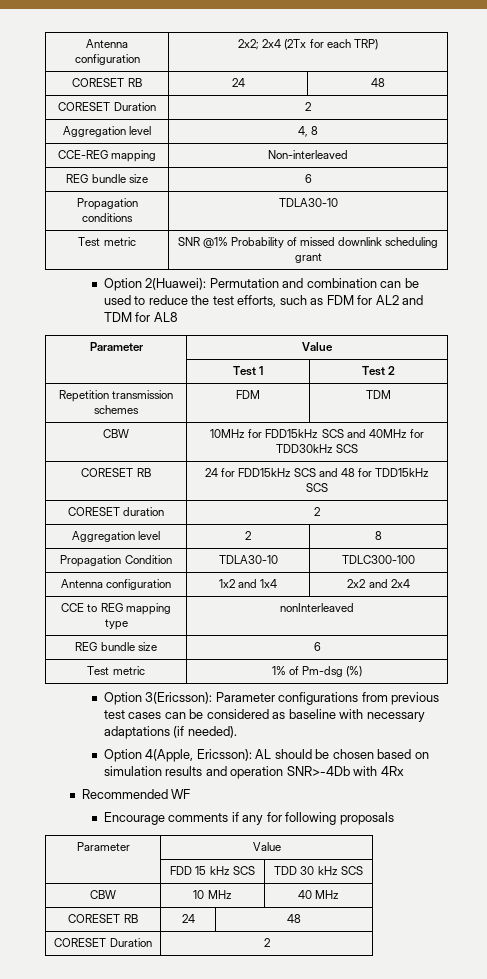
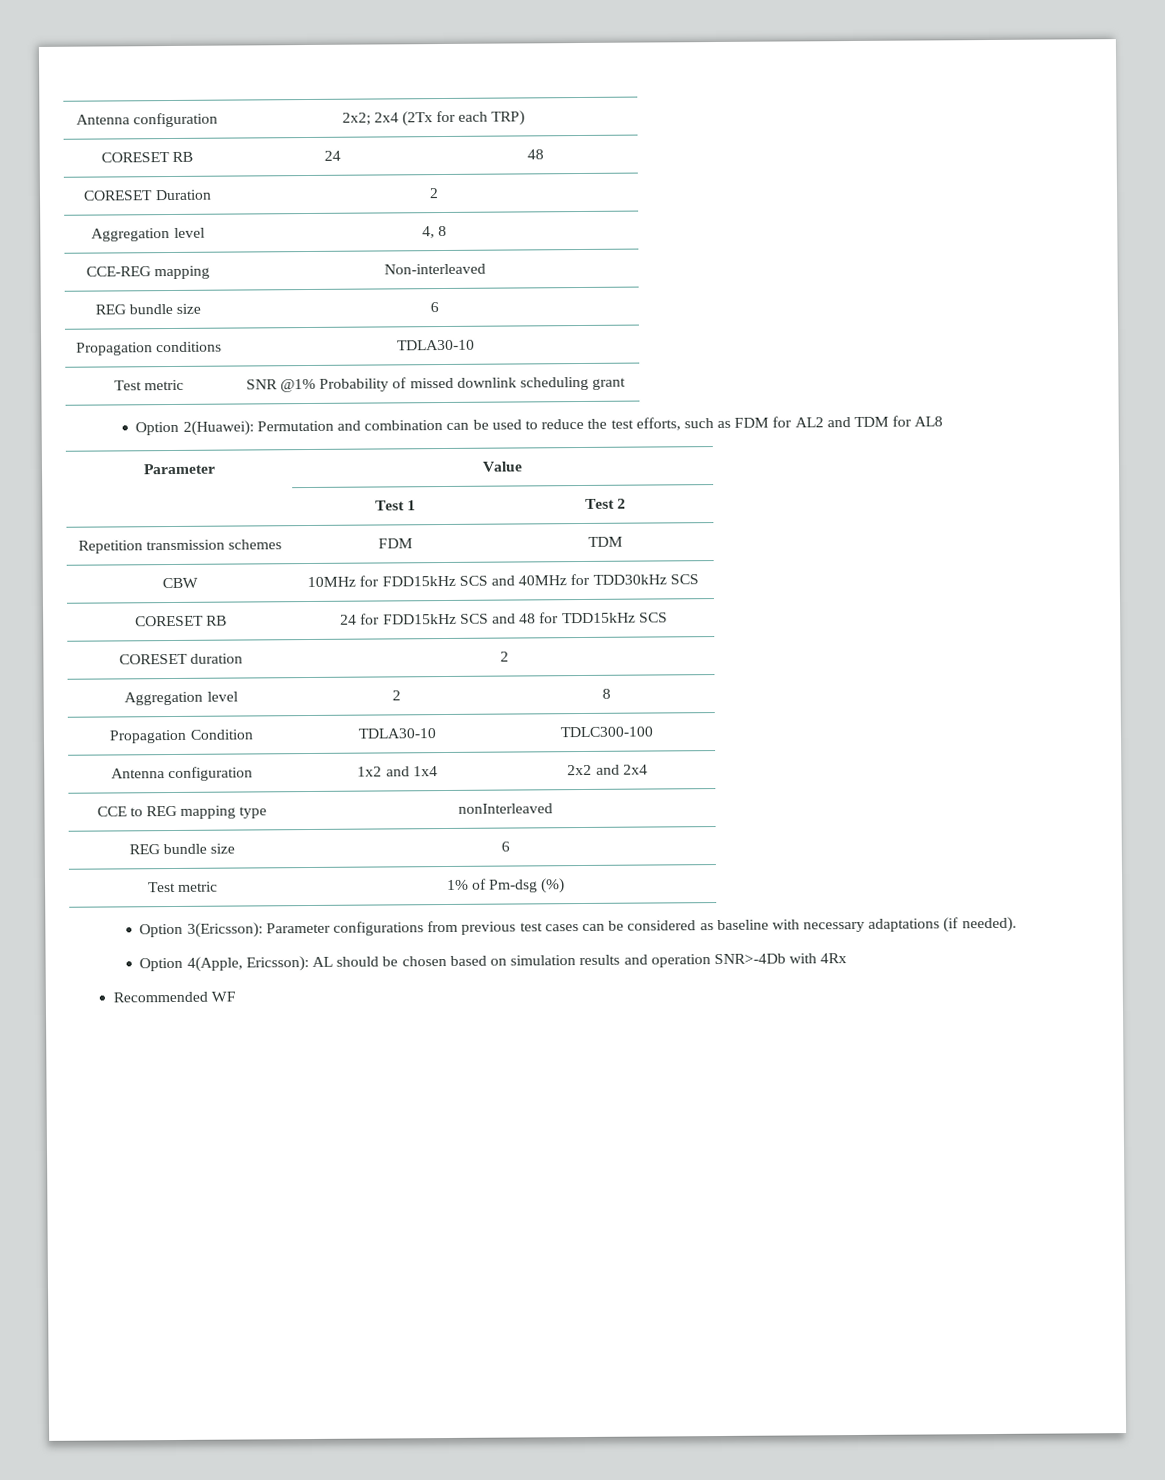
- Encourage comments if any for following proposals
- Parameter | Value
- | FDD 15 kHz SCS | TDD 30 kHz SCS
- CBW | 10 MHz | 40 MHz
- CORESET RB | 24 | 48
- CORESET Duration | 2

